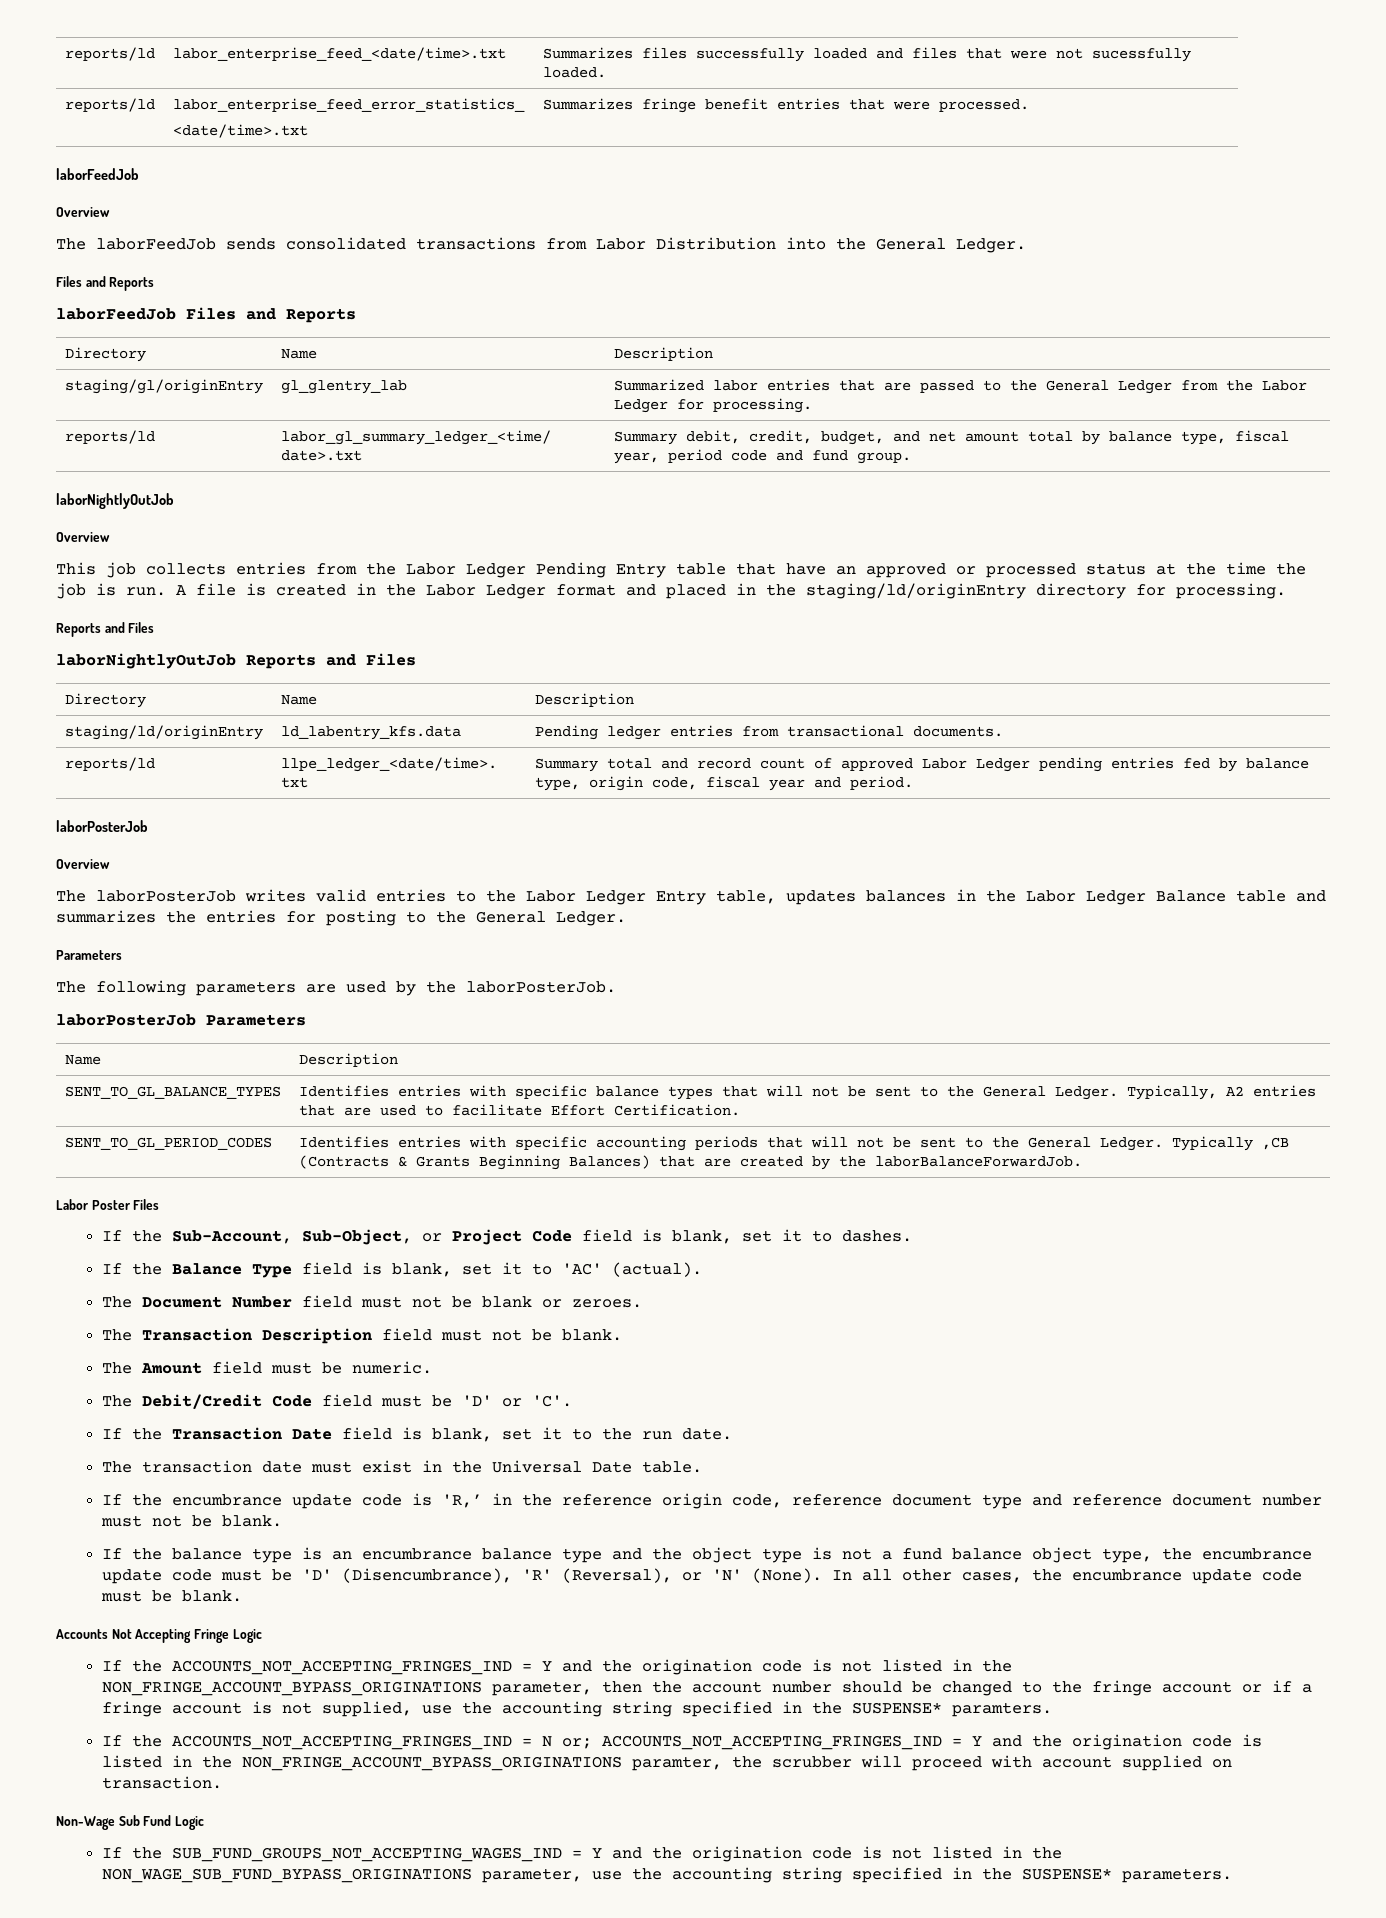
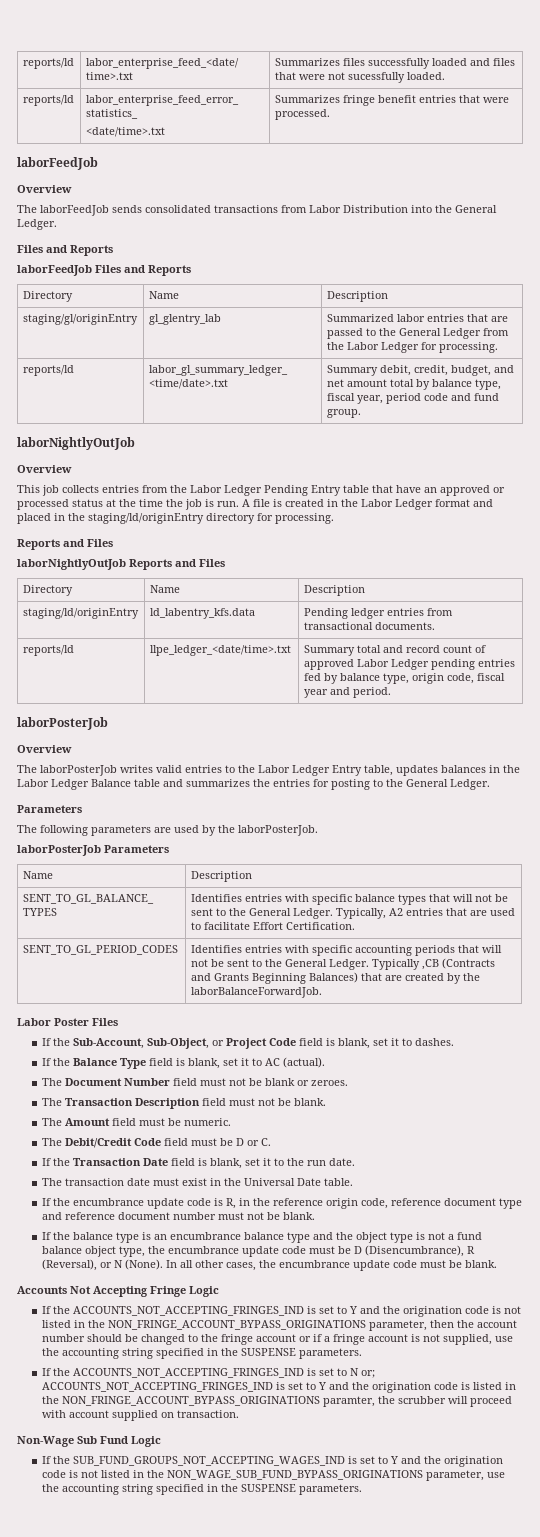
- SENT_TO_GL_PERIOD_CODES | Identifies entries with specific accounting periods that will not be sent to the General Ledger. Typically ,CB (Contracts & Grants Beginning Balances) that are created by the laborBalanceForwardJob.
+ SENT_TO_GL_PERIOD_CODES | Identifies entries with specific accounting periods that will not be sent to the General Ledger. Typically ,CB (Contracts and Grants Beginning Balances) that are created by the laborBalanceForwardJob.
- If the Balance Type field is blank, set it to 'AC' (actual).
+ If the Balance Type field is blank, set it to AC (actual).
- The Debit/Credit Code field must be 'D' or 'C'.
+ The Debit/Credit Code field must be D or C.
- If the encumbrance update code is 'R,’ in the reference origin code, reference document type and reference document number must not be blank.
+ If the encumbrance update code is R, in the reference origin code, reference document type and reference document number must not be blank.
- If the balance type is an encumbrance balance type and the object type is not a fund balance object type, the encumbrance update code must be 'D' (Disencumbrance), 'R' (Reversal), or 'N' (None).
+ If the balance type is an encumbrance balance type and the object type is not a fund balance object type, the encumbrance update code must be D (Disencumbrance), R (Reversal), or N (None).
- If the ACCOUNTS_NOT_ACCEPTING_FRINGES_IND = Y and the origination code is not listed in the NON_FRINGE_ACCOUNT_BYPASS_ORIGINATIONS parameter, then the account number should be changed to the fringe account or if a fringe account is not supplied, use the accounting string specified in the SUSPENSE* paramters.
- If the ACCOUNTS_NOT_ACCEPTING_FRINGES_IND = N or; ACCOUNTS_NOT_ACCEPTING_FRINGES_IND = Y and the origination code is listed in the NON_FRINGE_ACCOUNT_BYPASS_ORIGINATIONS paramter, the scrubber will proceed with account supplied on transaction.
+ If the ACCOUNTS_NOT_ACCEPTING_FRINGES_IND is set to Y and the origination code is not listed in the NON_FRINGE_ACCOUNT_BYPASS_ORIGINATIONS parameter, then the account number should be changed to the fringe account or if a fringe account is not supplied, use the accounting string specified in the SUSPENSE parameters.
+ If the ACCOUNTS_NOT_ACCEPTING_FRINGES_IND is set to N or; ACCOUNTS_NOT_ACCEPTING_FRINGES_IND is set to Y and the origination code is listed in the NON_FRINGE_ACCOUNT_BYPASS_ORIGINATIONS paramter, the scrubber will proceed with account supplied on transaction.
- If the SUB_FUND_GROUPS_NOT_ACCEPTING_WAGES_IND = Y and the origination code is not listed in the NON_WAGE_SUB_FUND_BYPASS_ORIGINATIONS parameter, use the accounting string specified in the SUSPENSE* parameters.
+ If the SUB_FUND_GROUPS_NOT_ACCEPTING_WAGES_IND is set to Y and the origination code is not listed in the NON_WAGE_SUB_FUND_BYPASS_ORIGINATIONS parameter, use the accounting string specified in the SUSPENSE parameters.

